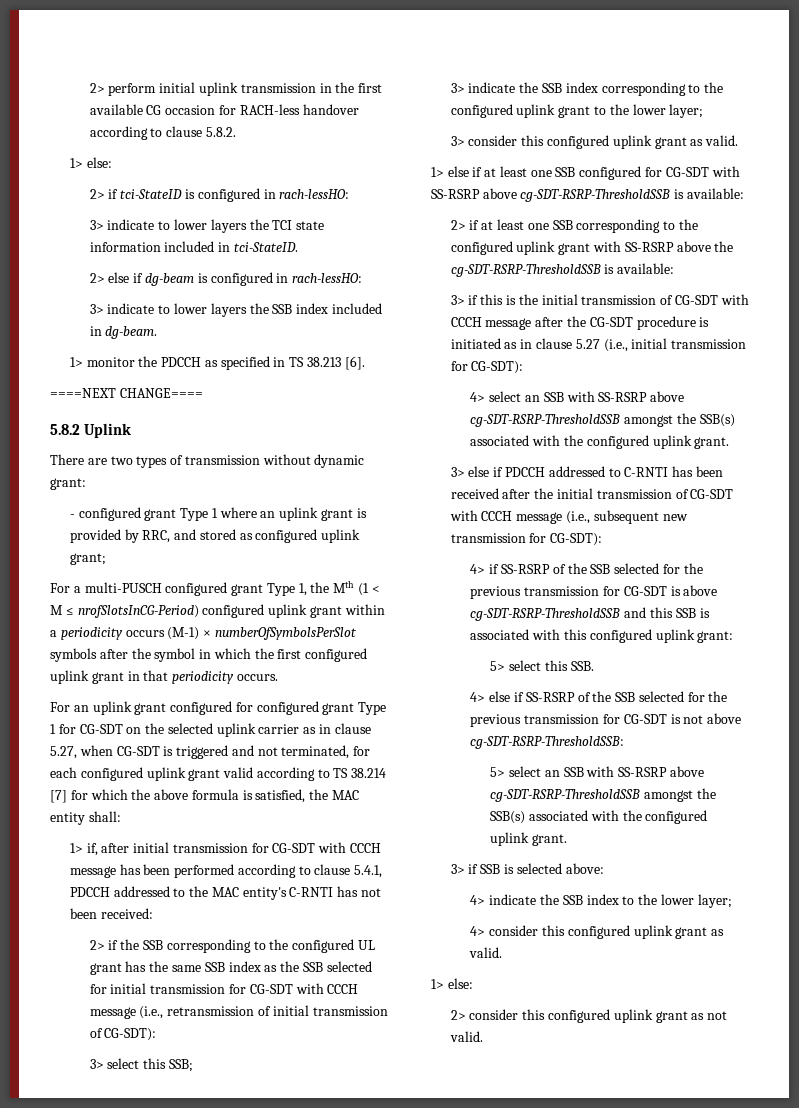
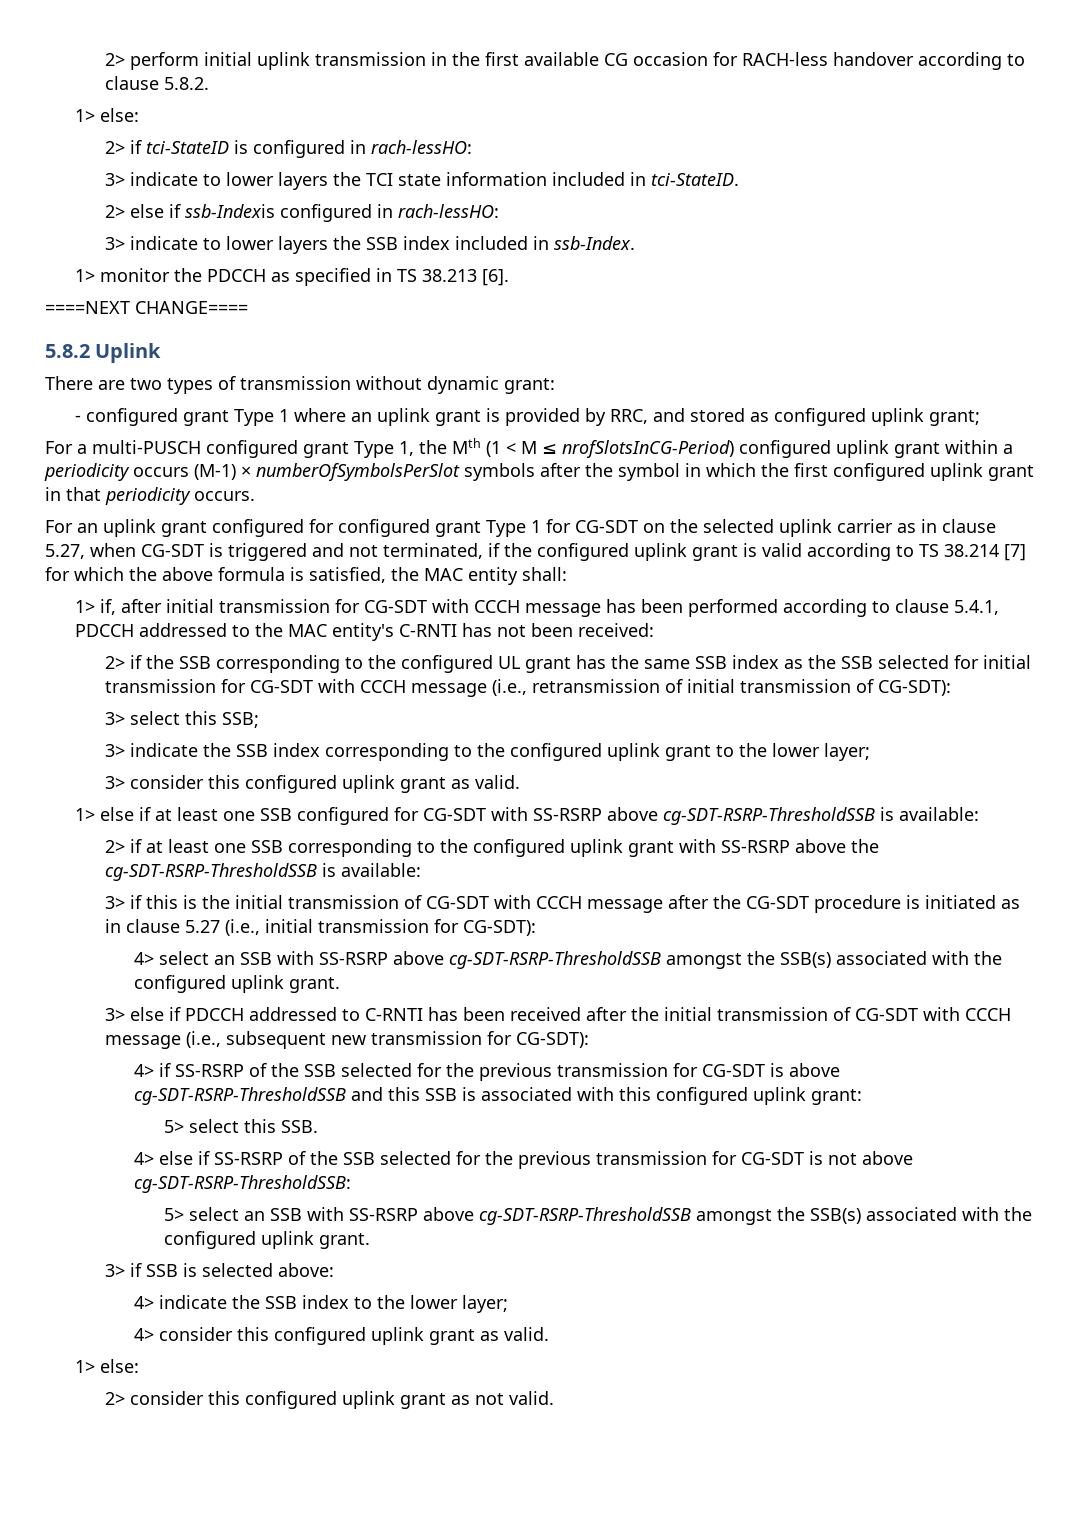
- 2> else if dg-beam is configured in rach-lessHO:
+ 2> else if ssb-Indexis configured in rach-lessHO:
- 3> indicate to lower layers the SSB index included in dg-beam.
+ 3> indicate to lower layers the SSB index included in ssb-Index.
- For an uplink grant configured for configured grant Type 1 for CG-SDT on the selected uplink carrier as in clause 5.27, when CG-SDT is triggered and not terminated, for each configured uplink grant valid according to TS 38.214 [7] for which the above formula is satisfied, the MAC entity shall:
+ For an uplink grant configured for configured grant Type 1 for CG-SDT on the selected uplink carrier as in clause 5.27, when CG-SDT is triggered and not terminated, if the configured uplink grant is valid according to TS 38.214 [7] for which the above formula is satisfied, the MAC entity shall:

